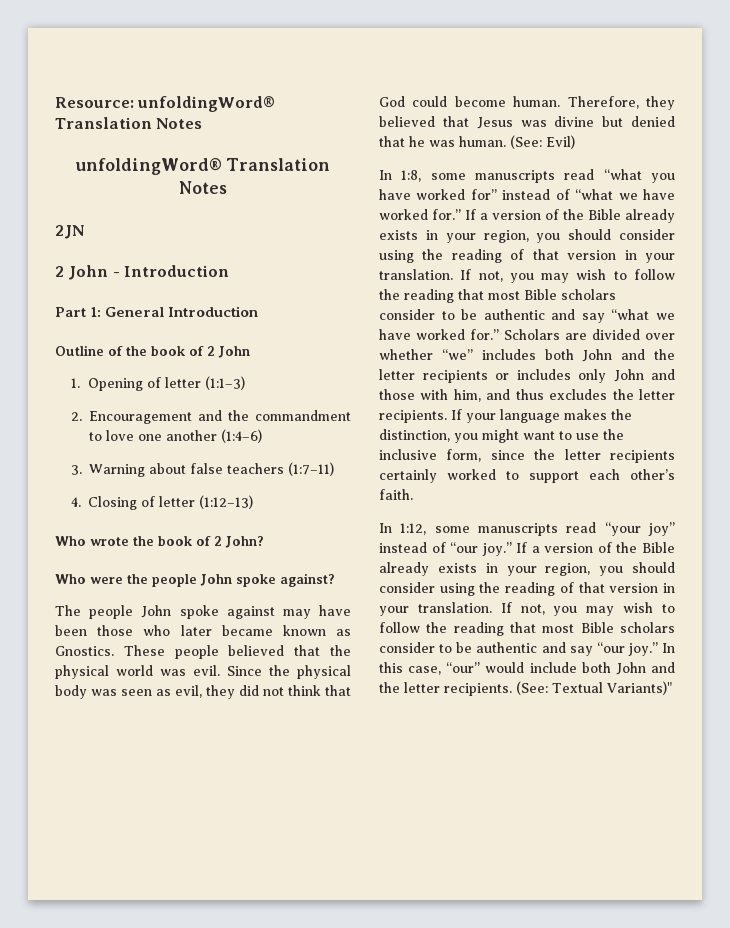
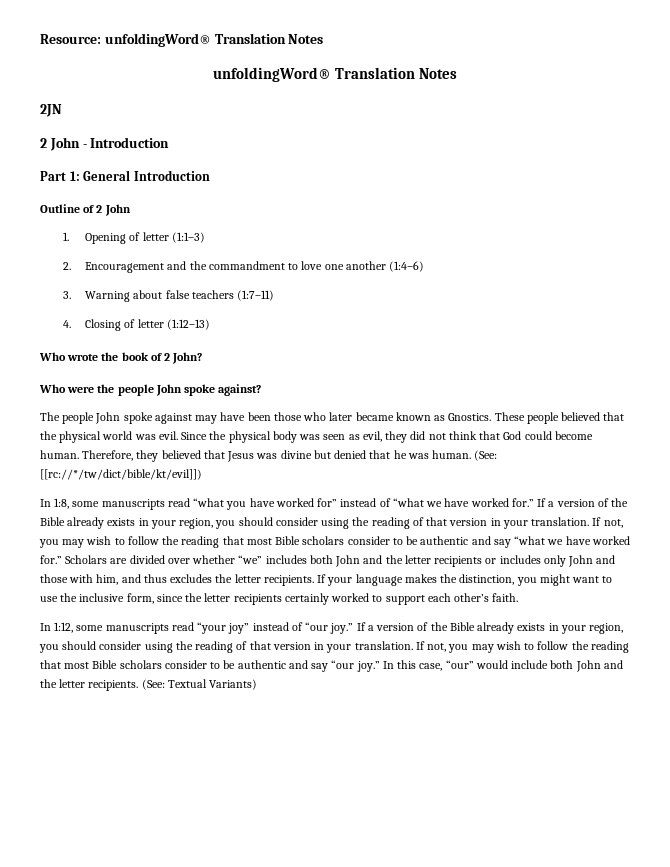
- Outline of the book of 2 John
+ Outline of 2 John
- (See: Evil)
+ (See: [[rc://*/tw/dict/bible/kt/evil]])
- (See: Textual Variants)"
+ (See: Textual Variants)

